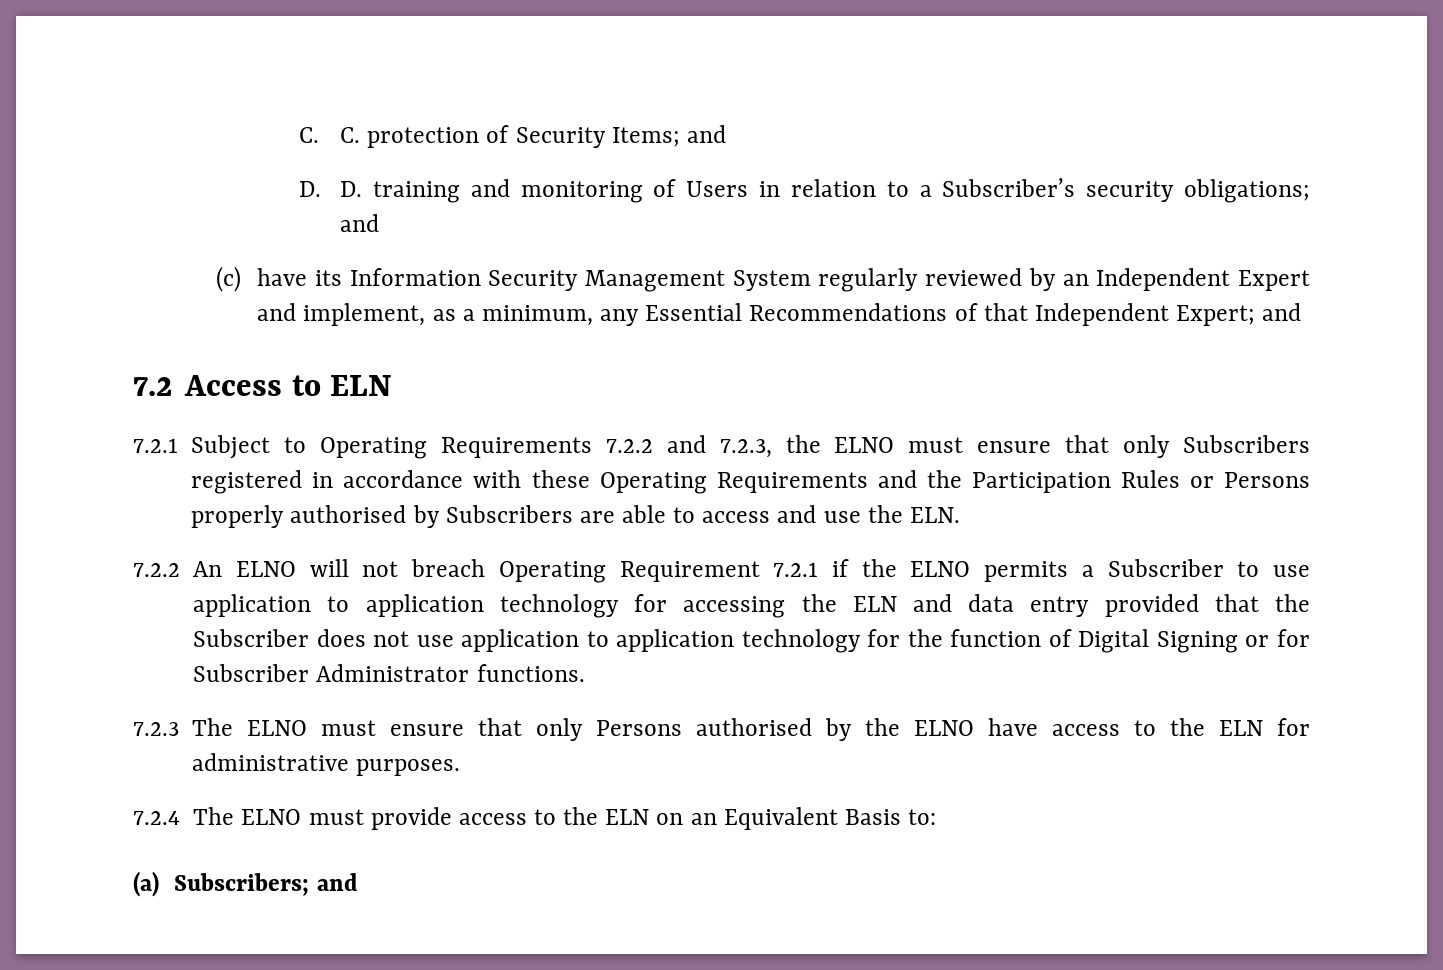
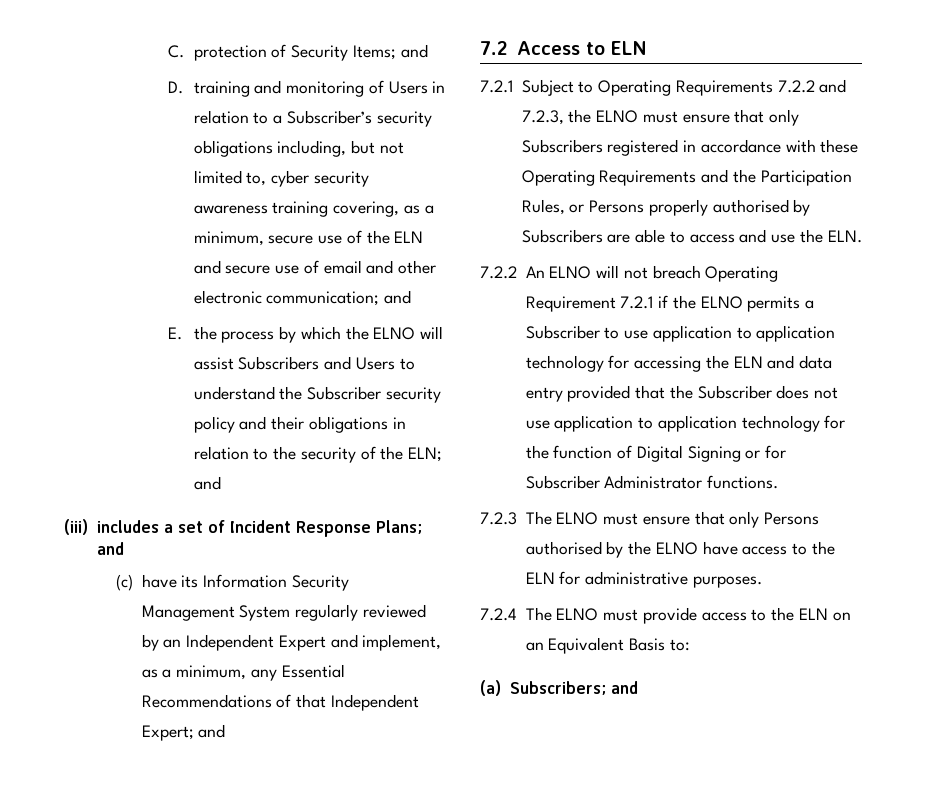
- C. C. protection of Security Items; and
+ C. protection of Security Items; and
- D. D. training and monitoring of Users in relation to a Subscriber’s security obligations; and
+ D. training and monitoring of Users in relation to a Subscriber’s security obligations including, but not limited to, cyber security awareness training covering, as a minimum, secure use of the ELN and secure use of email and other electronic communication; and
+ E. the process by which the ELNO will assist Subscribers and Users to understand the Subscriber security policy and their obligations in relation to the security of the ELN; and
+ (iii) includes a set of Incident Response Plans; and
- 7.2.1 Subject to Operating Requirements 7.2.2 and 7.2.3, the ELNO must ensure that only Subscribers registered in accordance with these Operating Requirements and the Participation Rules or Persons properly authorised by Subscribers are able to access and use the ELN.
+ 7.2.1 Subject to Operating Requirements 7.2.2 and 7.2.3, the ELNO must ensure that only Subscribers registered in accordance with these Operating Requirements and the Participation Rules, or Persons properly authorised by Subscribers are able to access and use the ELN.

